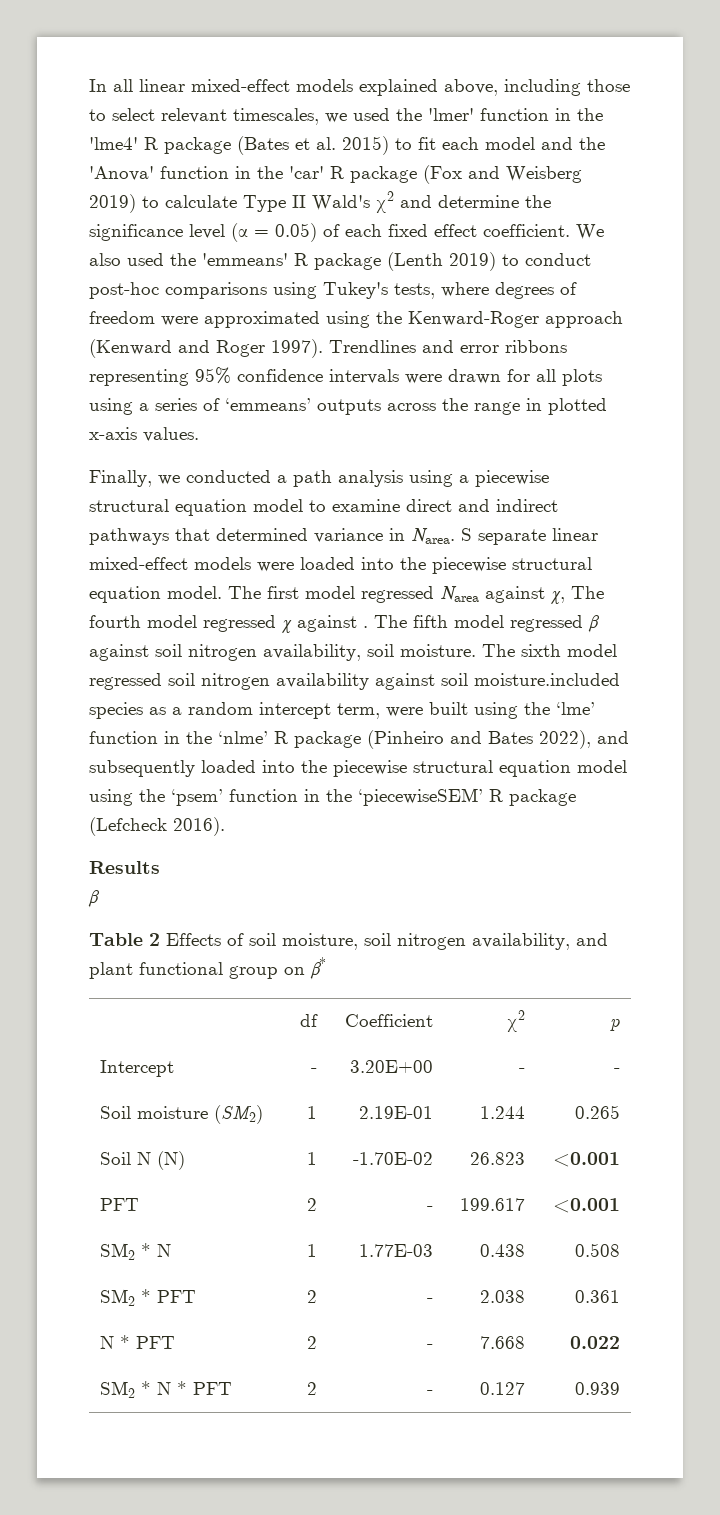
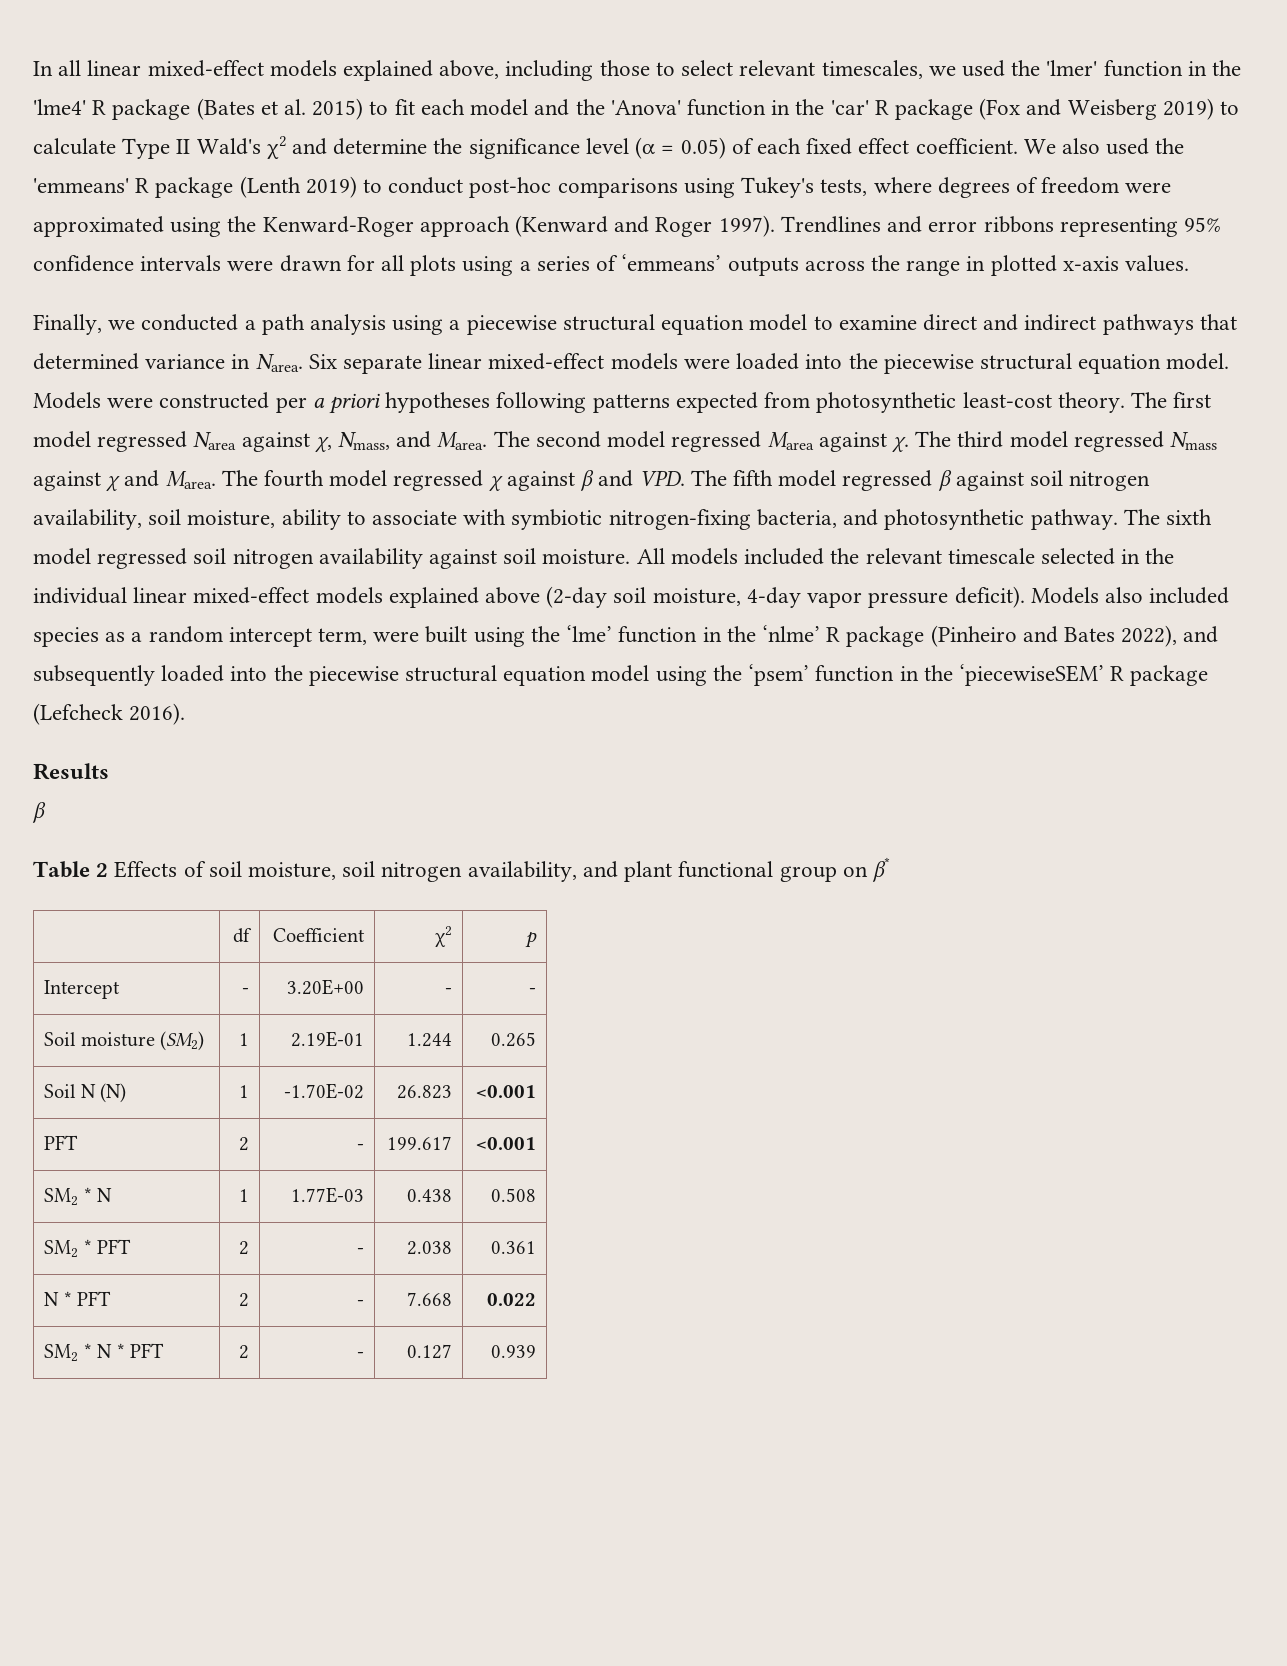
- S separate linear mixed-effect models were loaded into the piecewise structural equation model.
+ Six separate linear mixed-effect models were loaded into the piecewise structural equation model.
+ Models were constructed per a priori hypotheses following patterns expected from photosynthetic least-cost theory.
- The first model regressed Narea against χ, The fourth model regressed χ against . The fifth model regressed β against soil nitrogen availability, soil moisture.
+ The first model regressed Narea against χ, Nmass, and Marea. The second model regressed Marea against χ. The third model regressed Nmass against χ and Marea. The fourth model regressed χ against β and VPD. The fifth model regressed β against soil nitrogen availability, soil moisture, ability to associate with symbiotic nitrogen-fixing bacteria, and photosynthetic pathway.
- The sixth model regressed soil nitrogen availability against soil moisture.included species as a random intercept term, were built using the ‘lme’ function in the ‘nlme’ R package (Pinheiro and Bates 2022), and subsequently loaded into the piecewise structural equation model using the ‘psem’ function in the ‘piecewiseSEM’ R package (Lefcheck 2016).
+ The sixth model regressed soil nitrogen availability against soil moisture. All models included the relevant timescale selected in the individual linear mixed-effect models explained above (2-day soil moisture, 4-day vapor pressure deficit). Models also included species as a random intercept term, were built using the ‘lme’ function in the ‘nlme’ R package (Pinheiro and Bates 2022), and subsequently loaded into the piecewise structural equation model using the ‘psem’ function in the ‘piecewiseSEM’ R package (Lefcheck 2016).

